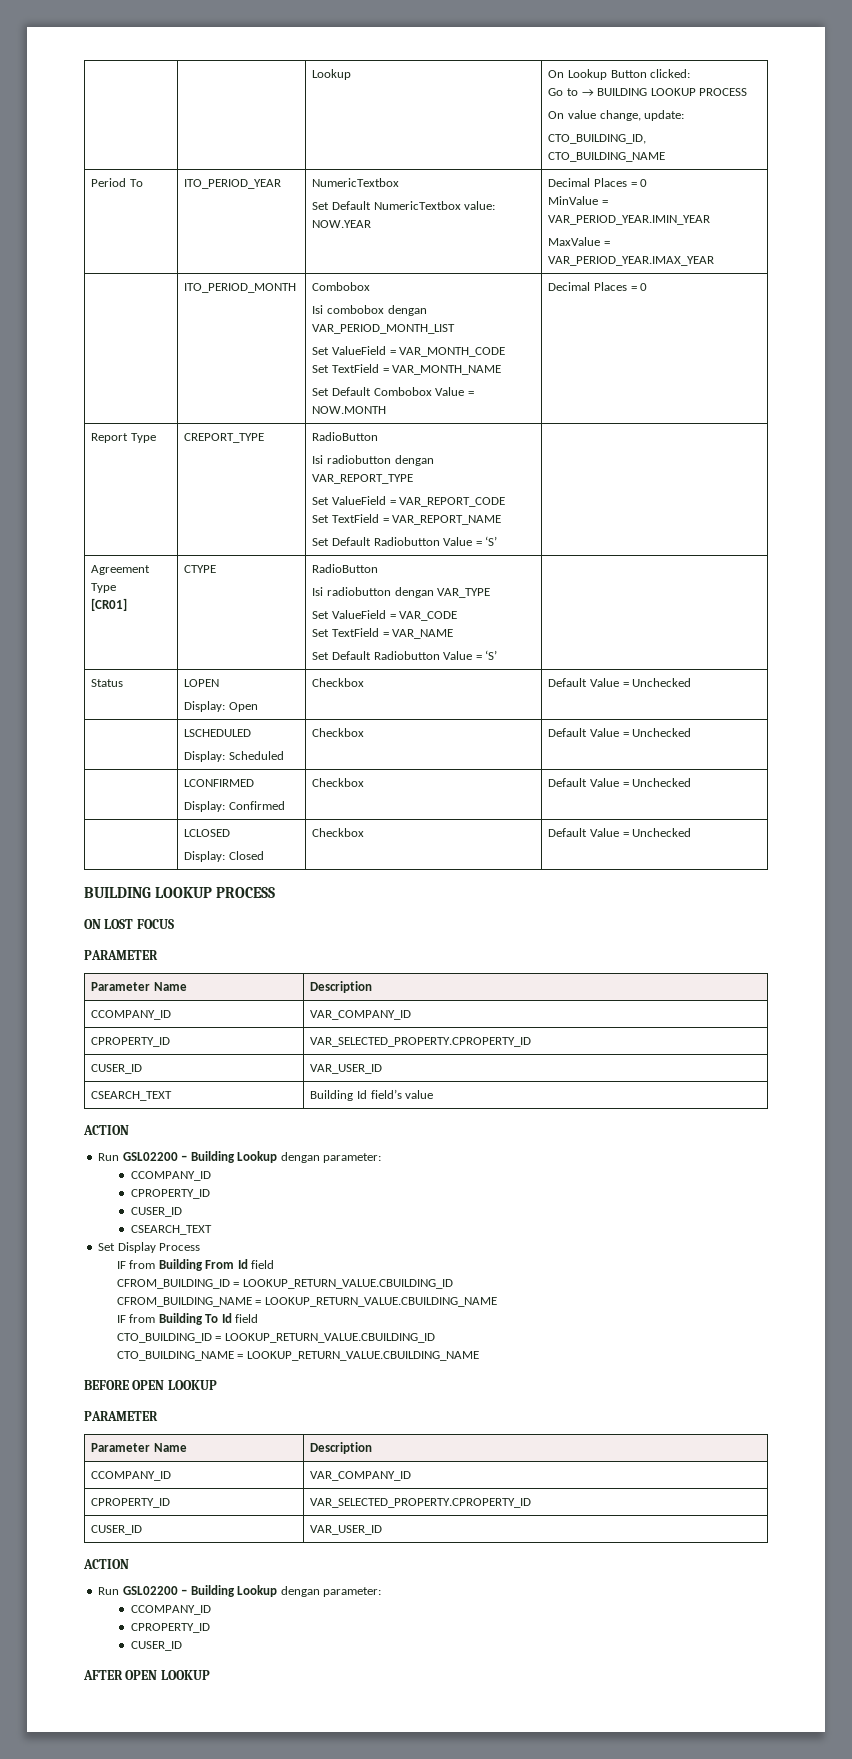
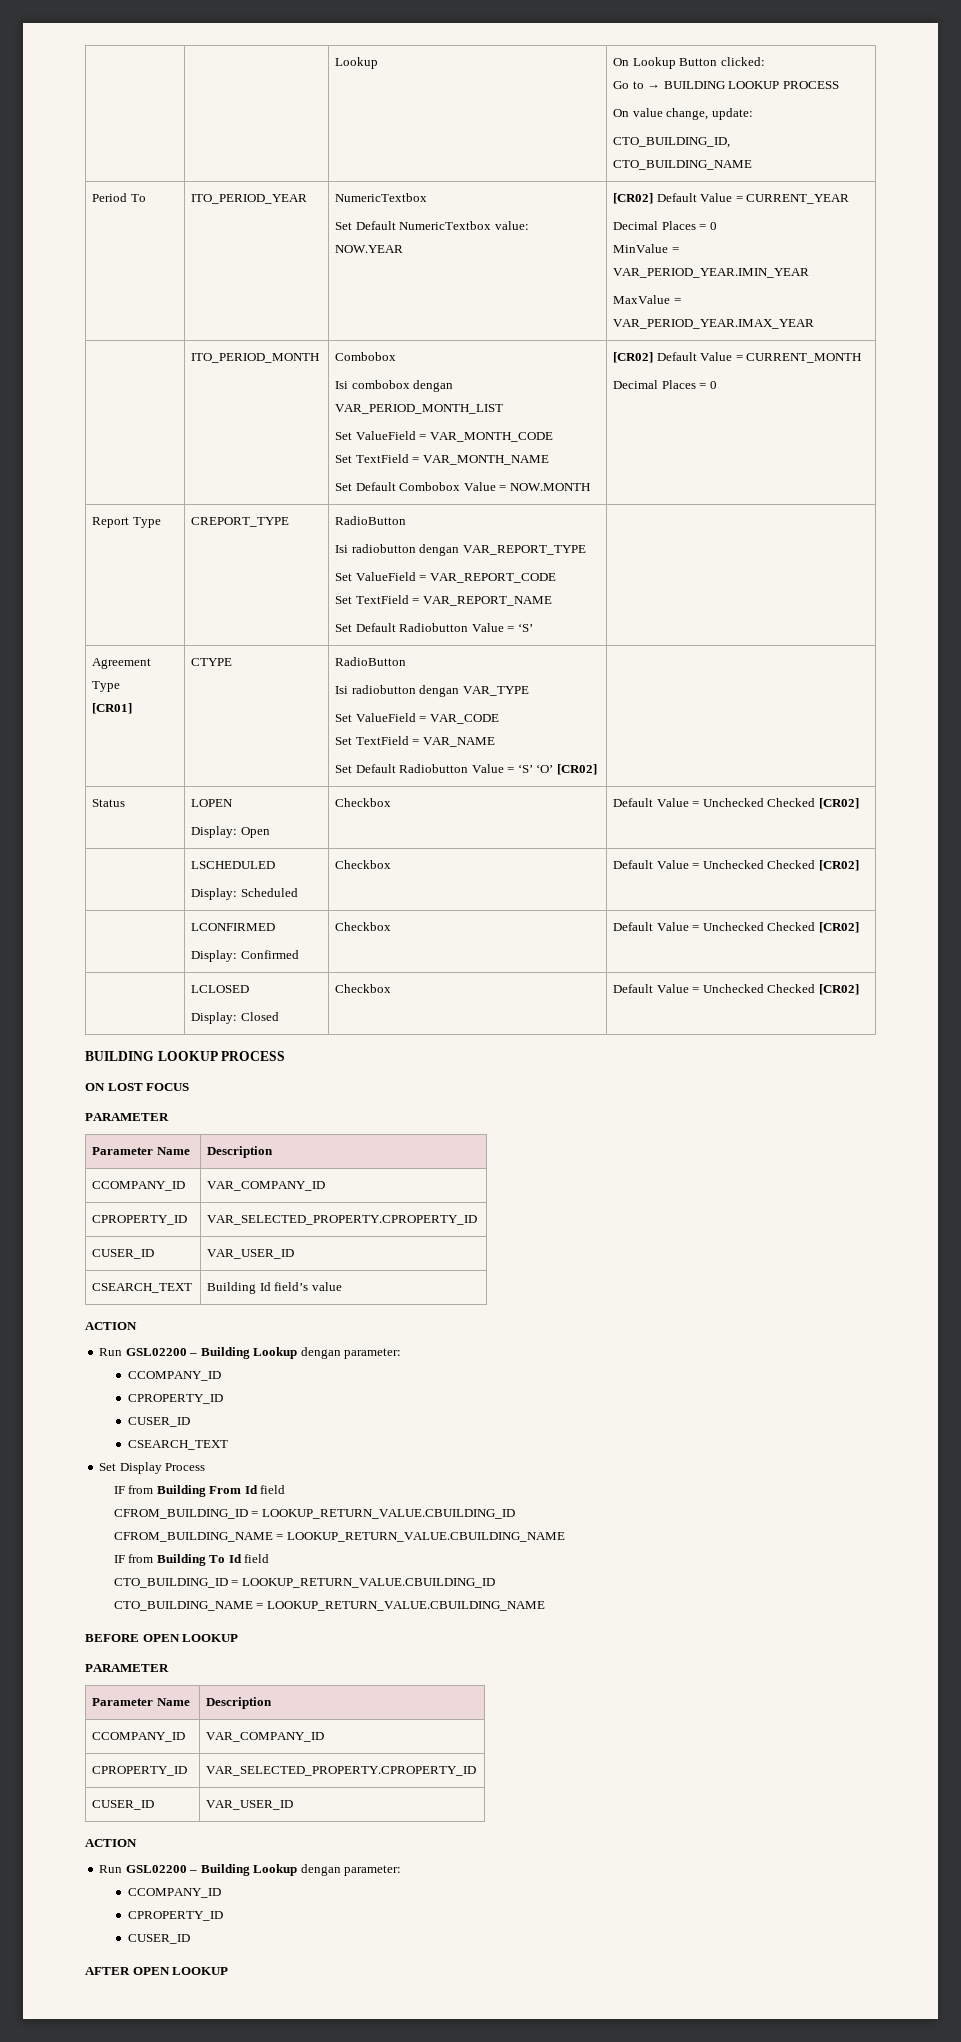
  Period To | ITO_PERIOD_YEAR | NumericTextbox
- Set Default NumericTextbox value: NOW.YEAR | Decimal Places = 0
+ Set Default NumericTextbox value: NOW.YEAR | [CR02] Default Value = CURRENT_YEAR
+ Decimal Places = 0
  | ITO_PERIOD_MONTH | Combobox
  Isi combobox dengan VAR_PERIOD_MONTH_LIST
  Set ValueField = VAR_MONTH_CODE
  Set TextField = VAR_MONTH_NAME
- Set Default Combobox Value = NOW.MONTH | Decimal Places = 0
+ Set Default Combobox Value = NOW.MONTH | [CR02] Default Value = CURRENT_MONTH
+ Decimal Places = 0
  Agreement Type
  [CR01] | CTYPE | RadioButton
  Isi radiobutton dengan VAR_TYPE
  Set ValueField = VAR_CODE
  Set TextField = VAR_NAME
- Set Default Radiobutton Value = ‘S’ |
+ Set Default Radiobutton Value = ‘S’ ‘O’ [CR02] |
  Status | LOPEN
- Display: Open | Checkbox | Default Value = Unchecked
+ Display: Open | Checkbox | Default Value = Unchecked Checked [CR02]
  | LSCHEDULED
- Display: Scheduled | Checkbox | Default Value = Unchecked
+ Display: Scheduled | Checkbox | Default Value = Unchecked Checked [CR02]
  | LCONFIRMED
- Display: Confirmed | Checkbox | Default Value = Unchecked
+ Display: Confirmed | Checkbox | Default Value = Unchecked Checked [CR02]
  | LCLOSED
- Display: Closed | Checkbox | Default Value = Unchecked
+ Display: Closed | Checkbox | Default Value = Unchecked Checked [CR02]

